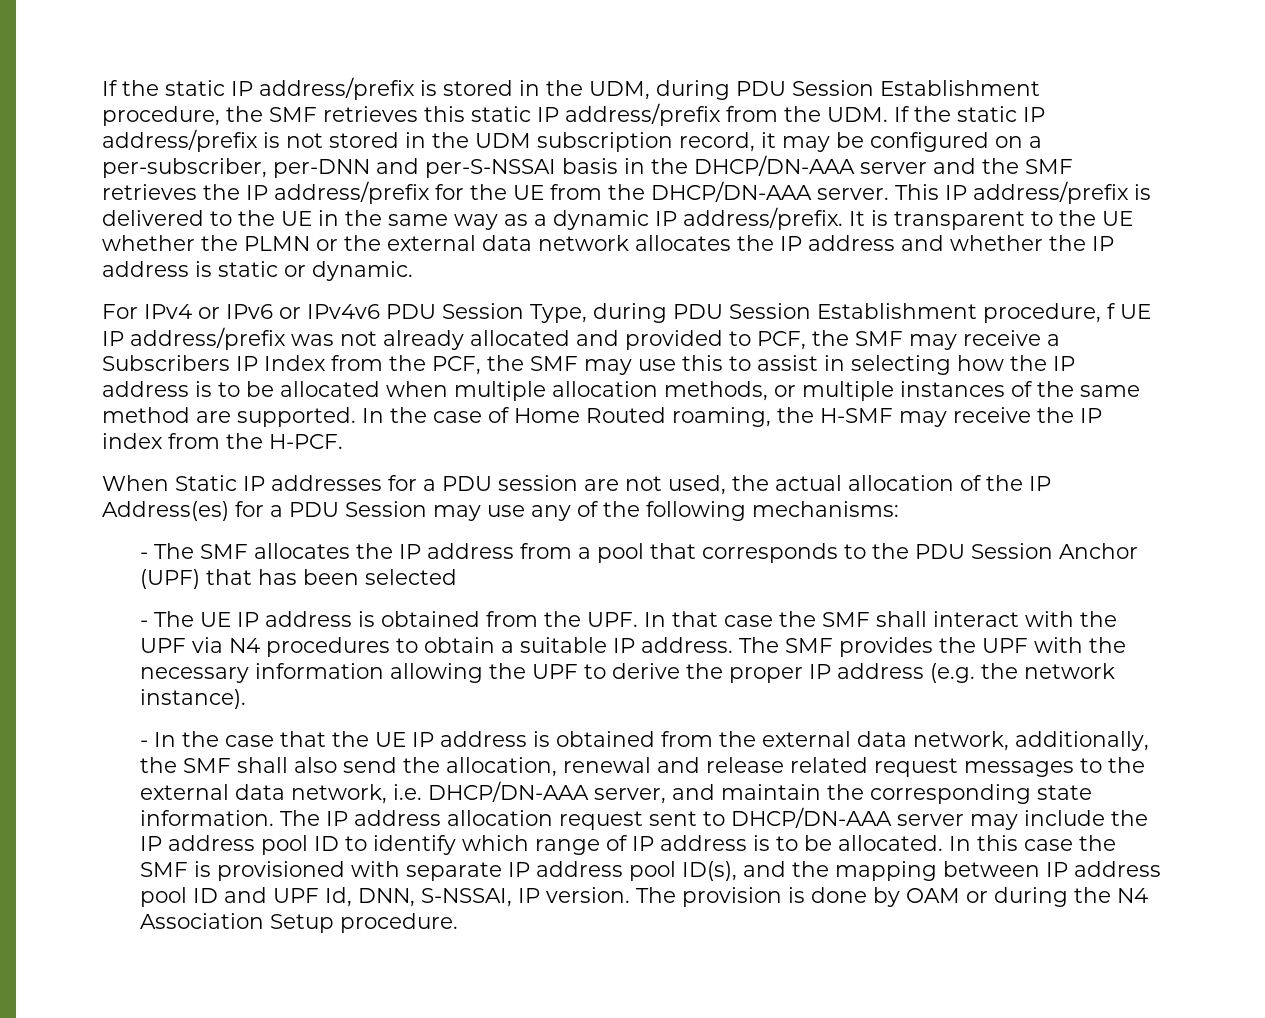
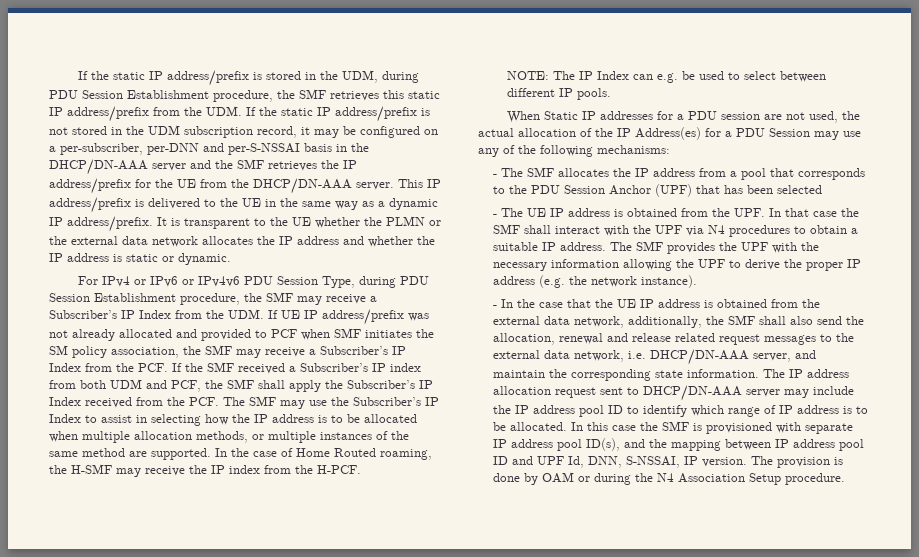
- For IPv4 or IPv6 or IPv4v6 PDU Session Type, during PDU Session Establishment procedure, f UE IP address/prefix was not already allocated and provided to PCF, the SMF may receive a Subscribers IP Index from the PCF, the SMF may use this to assist in selecting how the IP address is to be allocated when multiple allocation methods, or multiple instances of the same method are supported.
+ For IPv4 or IPv6 or IPv4v6 PDU Session Type, during PDU Session Establishment procedure, the SMF may receive a Subscriber’s IP Index from the UDM. If UE IP address/prefix was not already allocated and provided to PCF when SMF initiates the SM policy association, the SMF may receive a Subscriber’s IP Index from the PCF. If the SMF received a Subscriber’s IP index from both UDM and PCF, the SMF shall apply the Subscriber’s IP Index received from the PCF. The SMF may use the Subscriber’s IP Index to assist in selecting how the IP address is to be allocated when multiple allocation methods, or multiple instances of the same method are supported.
+ NOTE: The IP Index can e.g. be used to select between different IP pools.

